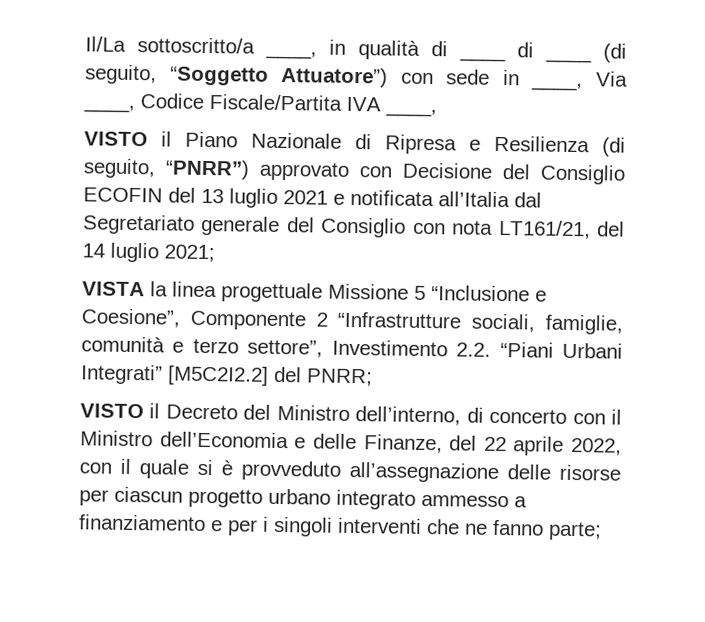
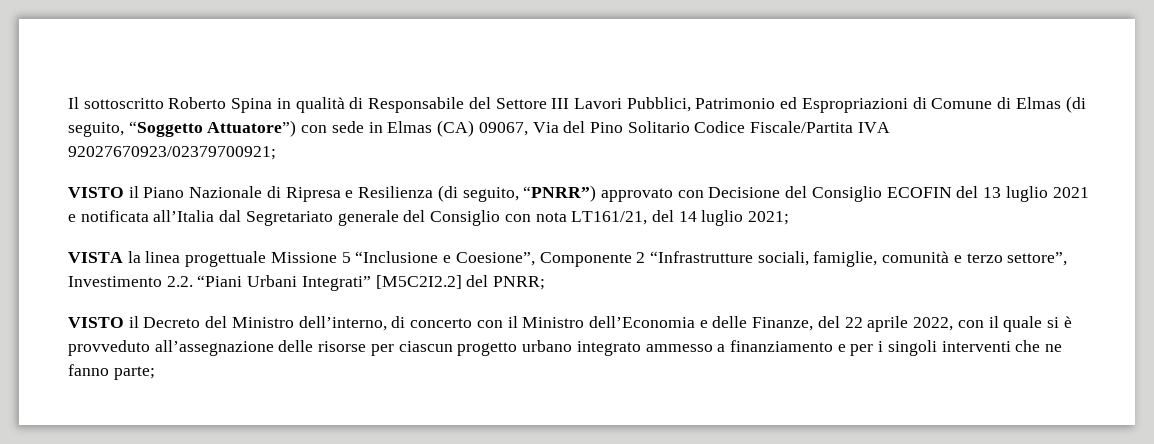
- Il/La sottoscritto/a ____, in qualità di ____ di ____ (di seguito, “Soggetto Attuatore”) con sede in ____, Via ____, Codice Fiscale/Partita IVA ____,
+ Il sottoscritto Roberto Spina in qualità di Responsabile del Settore III Lavori Pubblici, Patrimonio ed Espropriazioni di Comune di Elmas (di seguito, “Soggetto Attuatore”) con sede in Elmas (CA) 09067, Via del Pino Solitario Codice Fiscale/Partita IVA 92027670923/02379700921;

